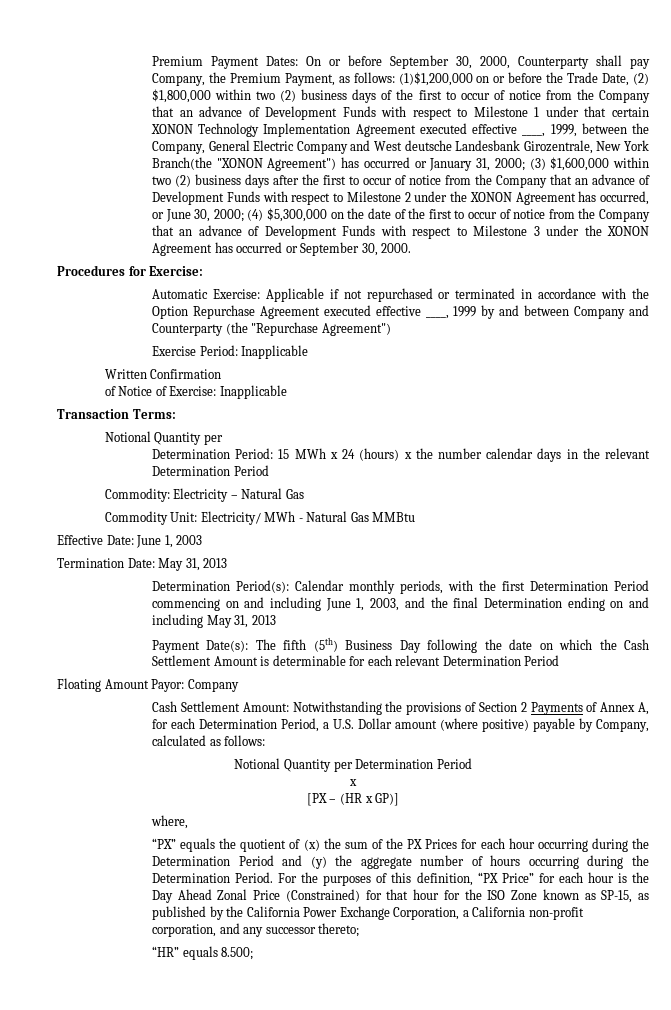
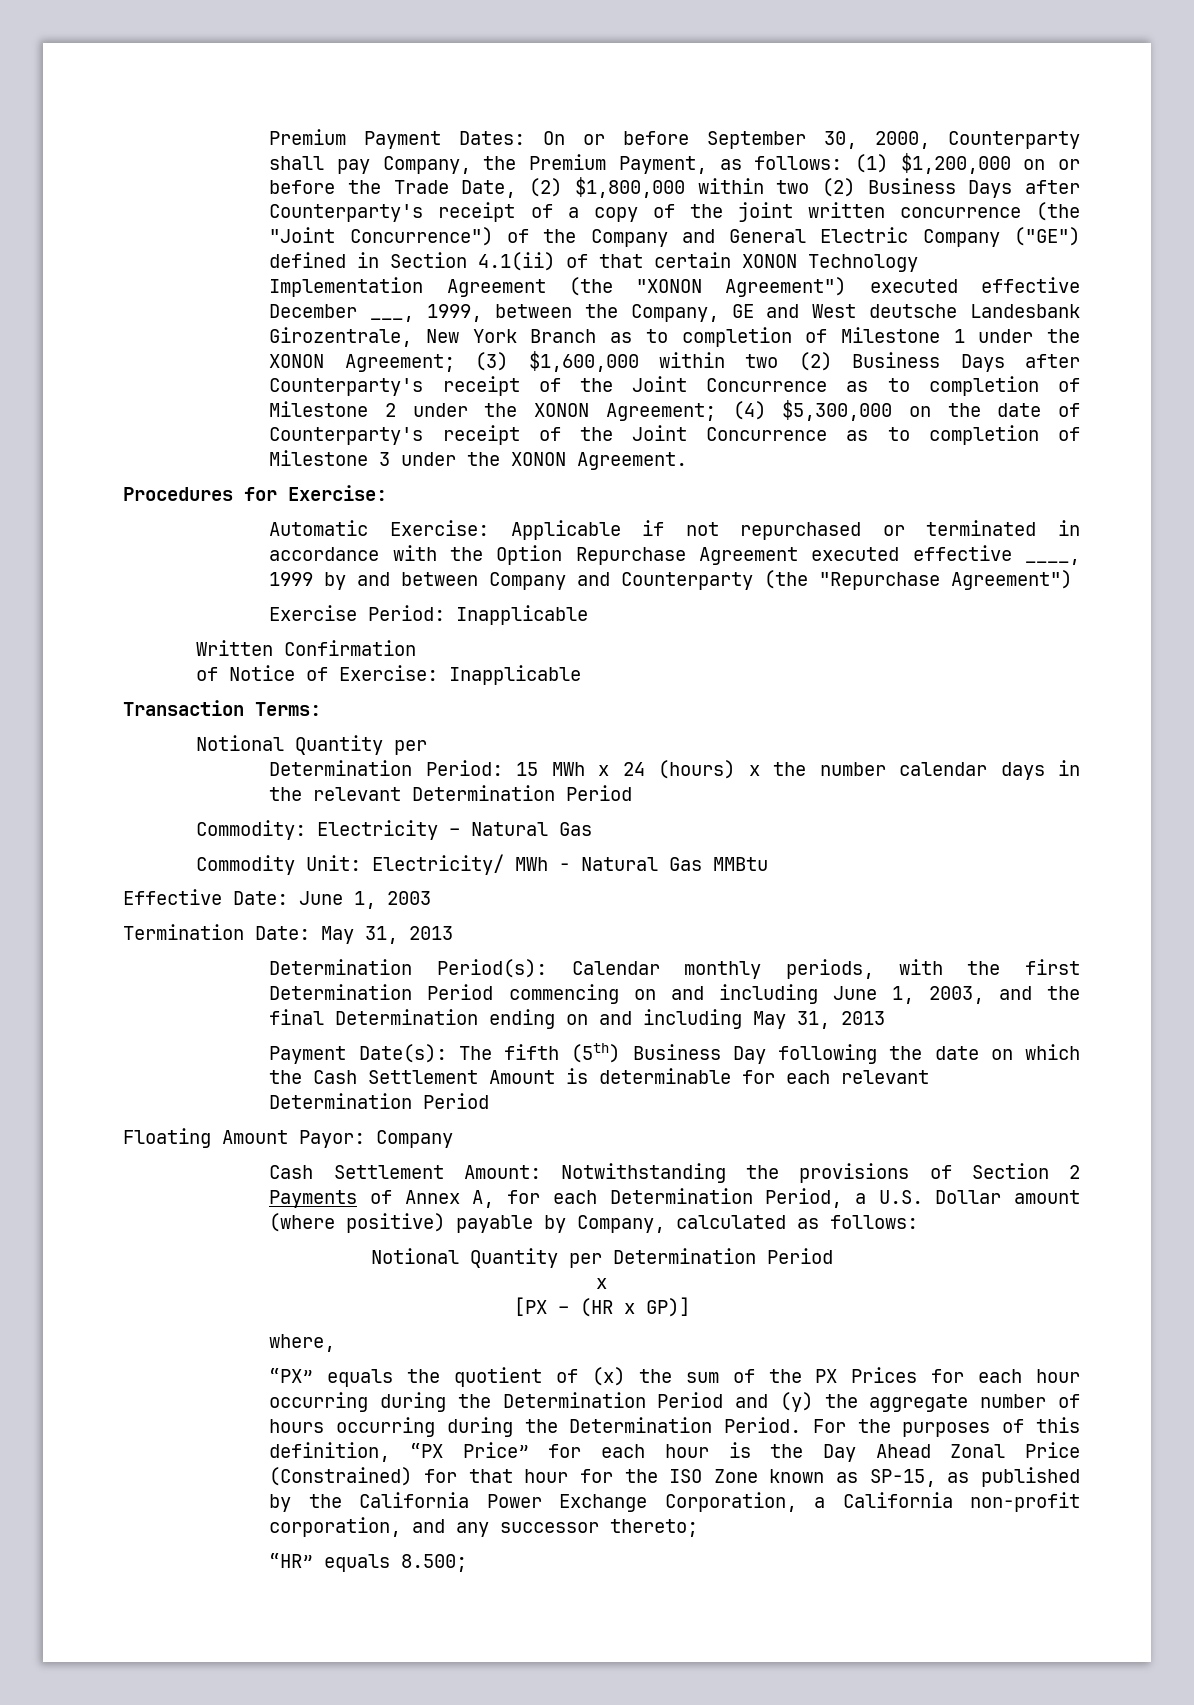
- (1)$1,200,000 on or before the Trade Date, (2) $1,800,000 within two (2) business days of the first to occur of notice from the Company that an advance of Development Funds with respect to Milestone 1 under that certain XONON Technology Implementation Agreement executed effective ____, 1999, between the Company, General Electric Company and West deutsche Landesbank Girozentrale, New York Branch(the "XONON Agreement") has occurred or January 31, 2000;
+ (1) $1,200,000 on or before the Trade Date, (2) $1,800,000 within two (2) Business Days after Counterparty's receipt of a copy of the joint written concurrence (the "Joint Concurrence") of the Company and General Electric Company ("GE") defined in Section 4.1(ii) of that certain XONON Technology Implementation Agreement (the "XONON Agreement") executed effective December ___, 1999, between the Company, GE and West deutsche Landesbank Girozentrale, New York Branch as to completion of Milestone 1 under the XONON Agreement;
- (3) $1,600,000 within two (2) business days after the first to occur of notice from the Company that an advance of Development Funds with respect to Milestone 2 under the XONON Agreement has occurred, or June 30, 2000;
+ (3) $1,600,000 within two (2) Business Days after Counterparty's receipt of the Joint Concurrence as to completion of Milestone 2 under the XONON Agreement;
- (4) $5,300,000 on the date of the first to occur of notice from the Company that an advance of Development Funds with respect to Milestone 3 under the XONON Agreement has occurred or September 30, 2000.
+ (4) $5,300,000 on the date of Counterparty's receipt of the Joint Concurrence as to completion of Milestone 3 under the XONON Agreement.

